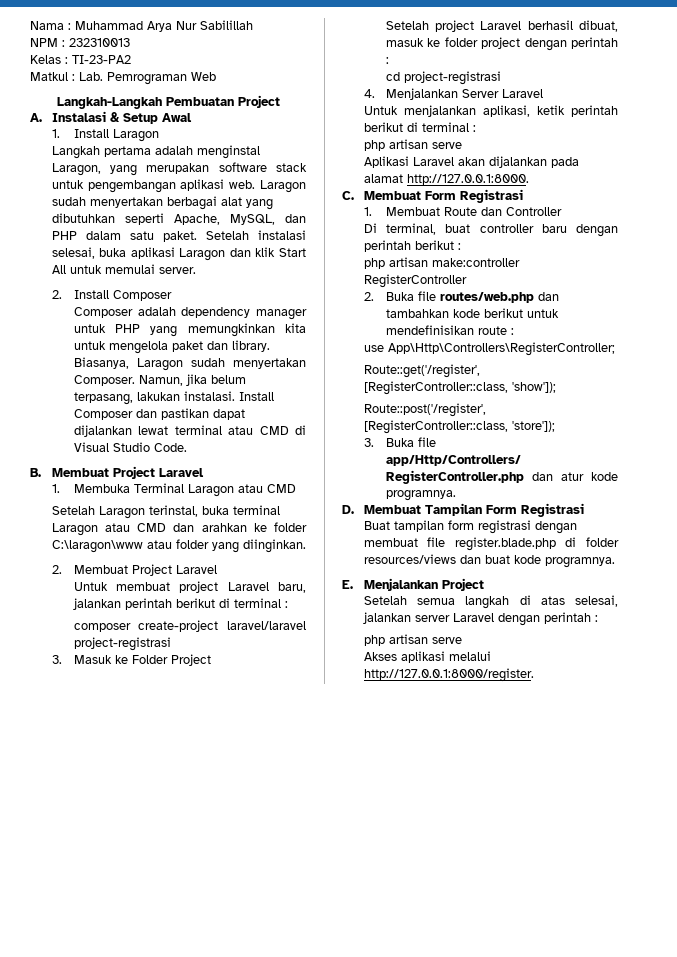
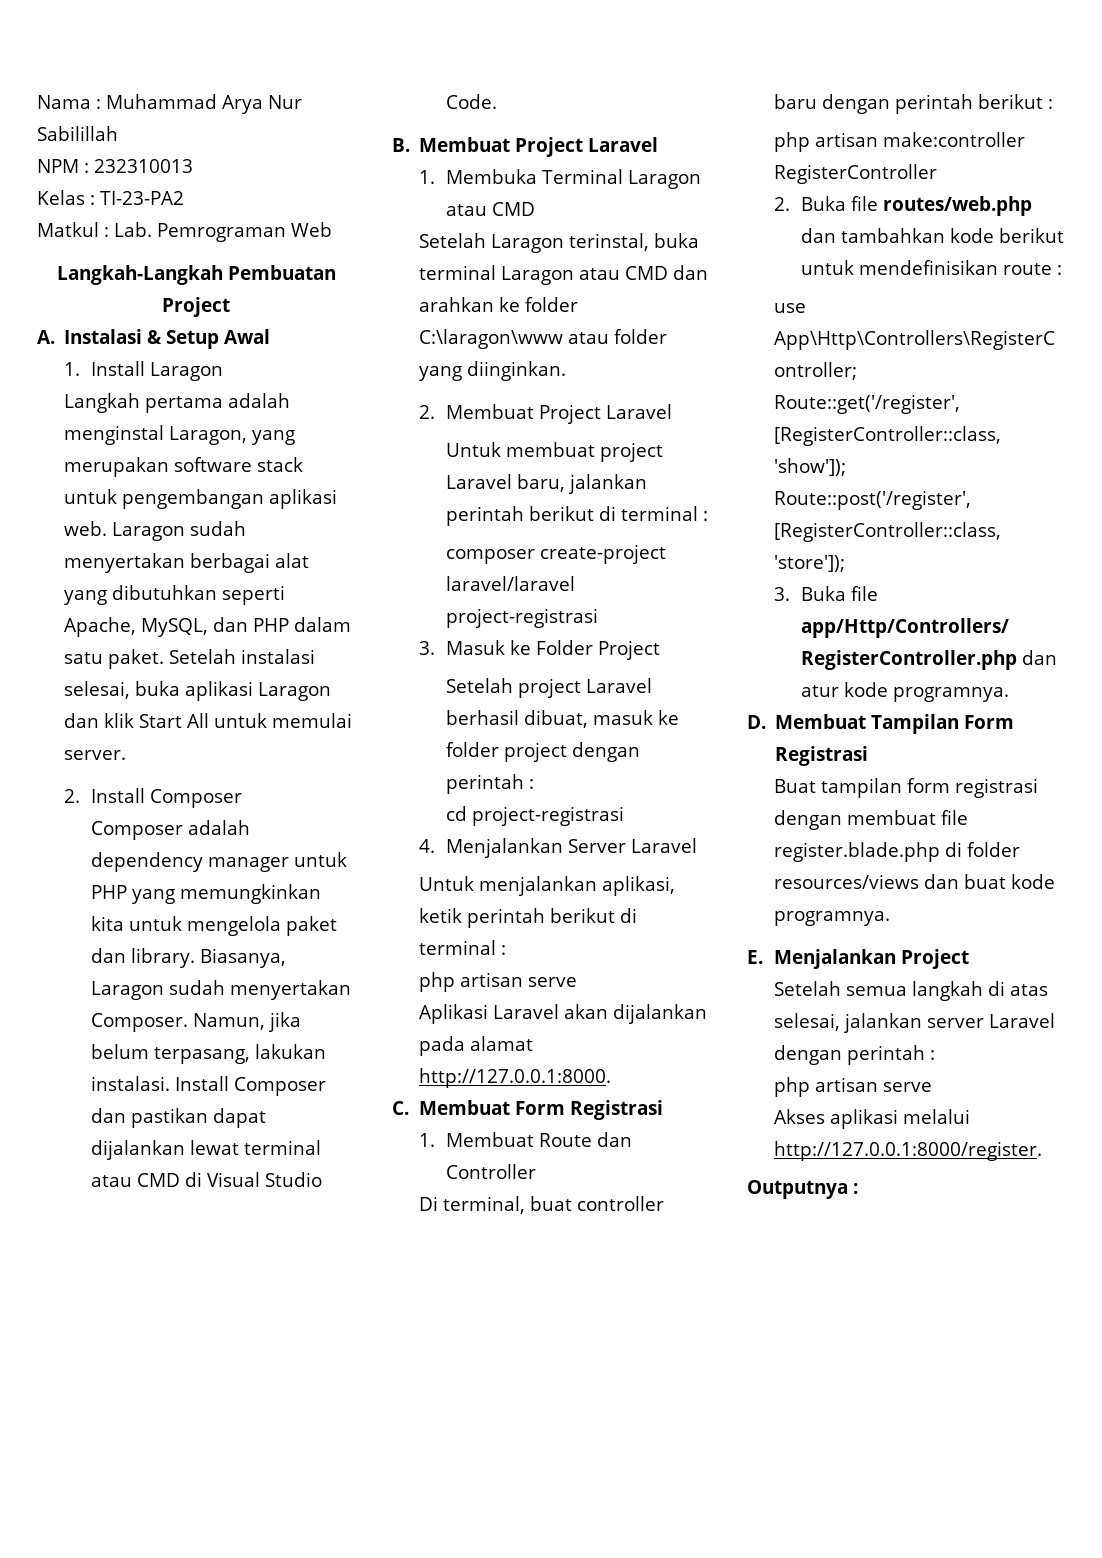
+ Outputnya :

